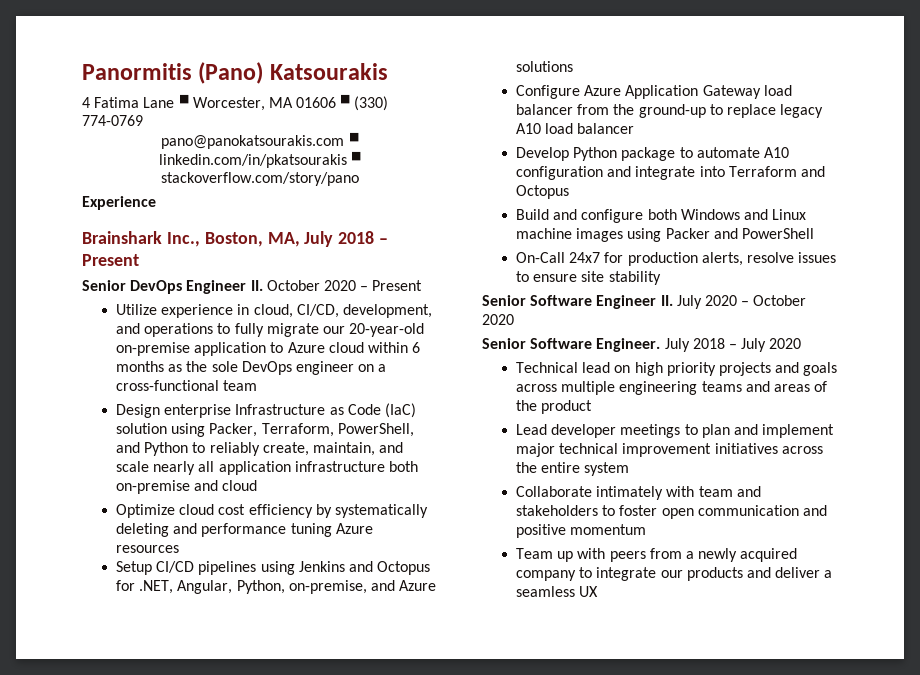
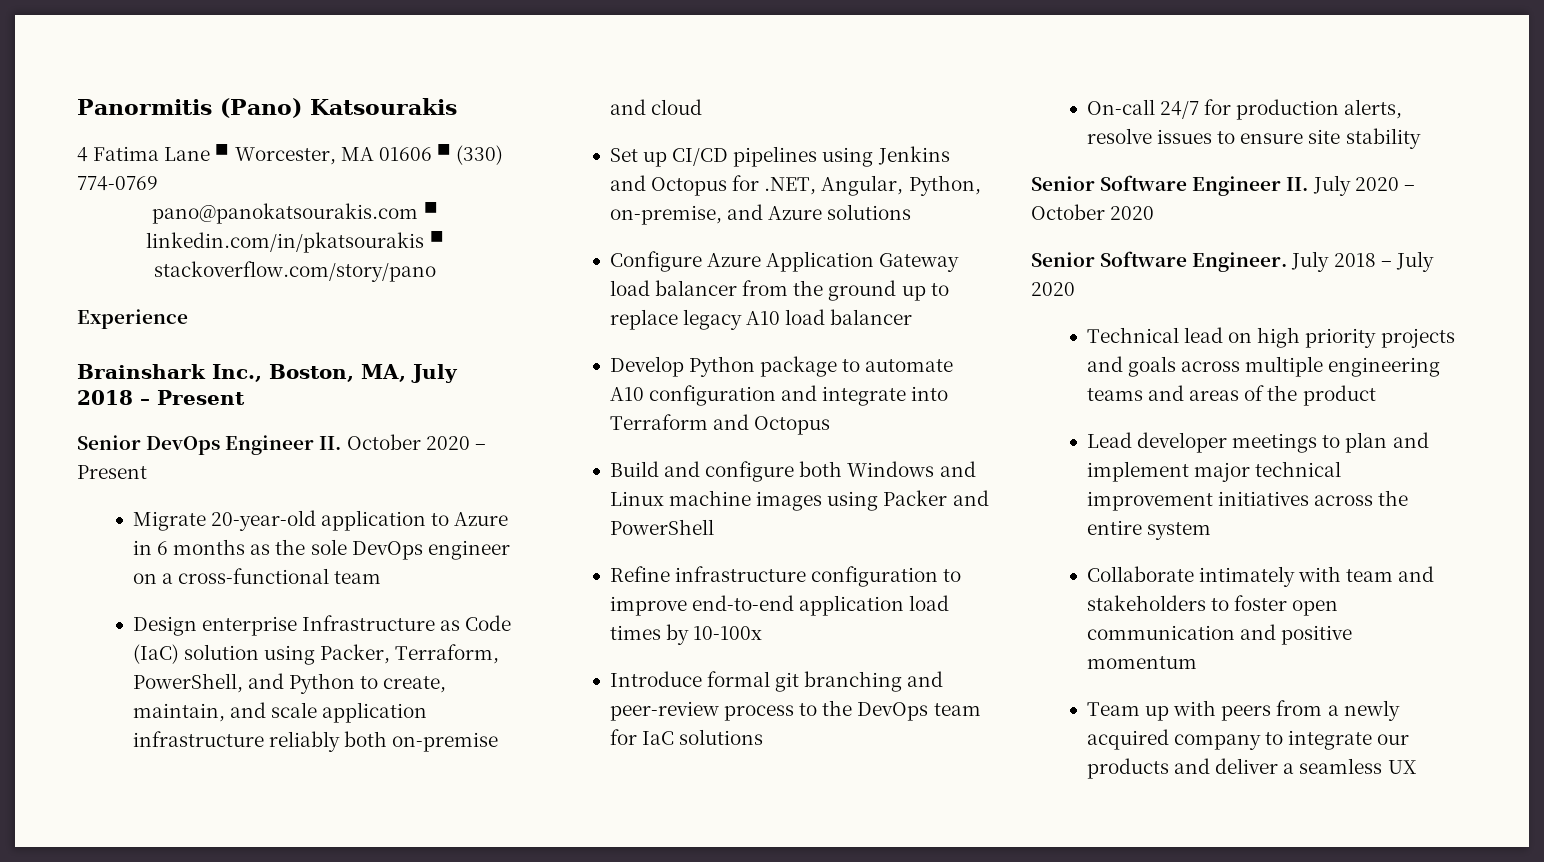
- Utilize experience in cloud, CI/CD, development, and operations to fully migrate our 20-year-old on-premise application to Azure cloud within 6 months as the sole DevOps engineer on a cross-functional team
+ Migrate 20-year-old application to Azure in 6 months as the sole DevOps engineer on a cross-functional team
- Design enterprise Infrastructure as Code (IaC) solution using Packer, Terraform, PowerShell, and Python to reliably create, maintain, and scale nearly all application infrastructure both on-premise and cloud
+ Design enterprise Infrastructure as Code (IaC) solution using Packer, Terraform, PowerShell, and Python to create, maintain, and scale application infrastructure reliably both on-premise and cloud
- Optimize cloud cost efficiency by systematically deleting and performance tuning Azure resources
- Setup CI/CD pipelines using Jenkins and Octopus for .NET, Angular, Python, on-premise, and Azure solutions
+ Set up CI/CD pipelines using Jenkins and Octopus for .NET, Angular, Python, on-premise, and Azure solutions
- Configure Azure Application Gateway load balancer from the ground-up to replace legacy A10 load balancer
+ Configure Azure Application Gateway load balancer from the ground up to replace legacy A10 load balancer
- On-Call 24x7 for production alerts, resolve issues to ensure site stability
+ Refine infrastructure configuration to improve end-to-end application load times by 10-100x
+ Introduce formal git branching and peer-review process to the DevOps team for IaC solutions
+ On-call 24/7 for production alerts, resolve issues to ensure site stability

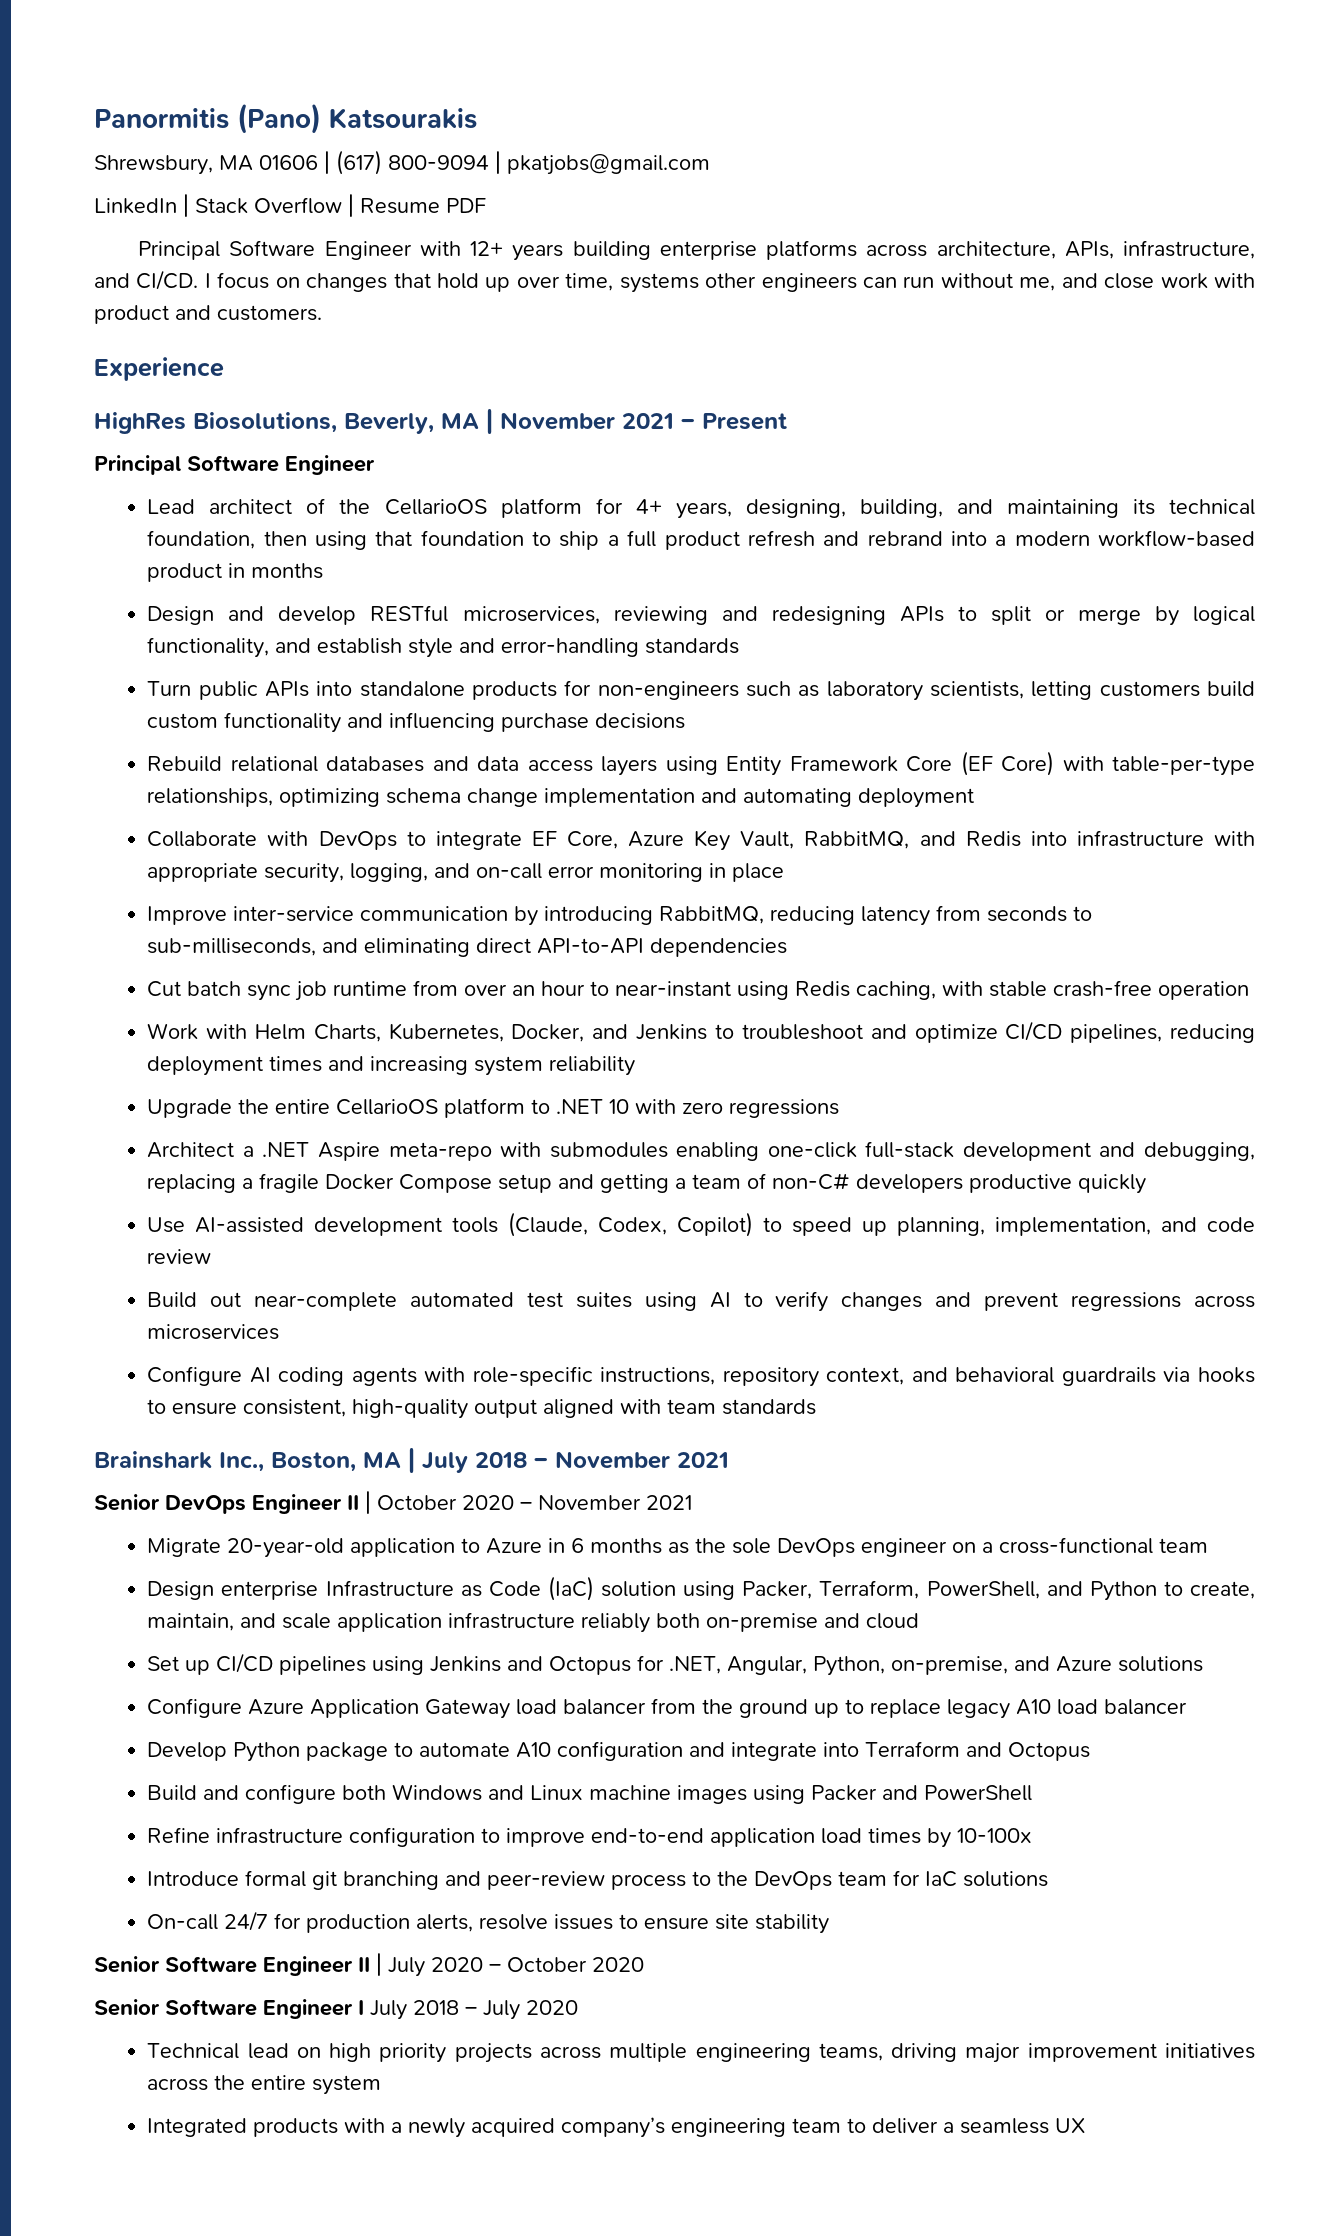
- 4 Fatima Lane ■ Worcester, MA 01606 ■ (330) 774-0769
- pano@panokatsourakis.com ■ linkedin.com/in/pkatsourakis ■ stackoverflow.com/story/pano
+ Shrewsbury, MA 01606 | (617) 800-9094 | pkatjobs@gmail.com
+ LinkedIn | Stack Overflow | Resume PDF
+ Principal Software Engineer with 12+ years building enterprise platforms across architecture, APIs, infrastructure, and CI/CD. I focus on changes that hold up over time, systems other engineers can run without me, and close work with product and customers.
  Experience
+ HighRes Biosolutions, Beverly, MA | November 2021 – Present
+ Principal Software Engineer
+ Lead architect of the CellarioOS platform for 4+ years, designing, building, and maintaining its technical foundation, then using that foundation to ship a full product refresh and rebrand into a modern workflow-based product in months
+ Design and develop RESTful microservices, reviewing and redesigning APIs to split or merge by logical functionality, and establish style and error-handling standards
+ Turn public APIs into standalone products for non-engineers such as laboratory scientists, letting customers build custom functionality and influencing purchase decisions
+ Rebuild relational databases and data access layers using Entity Framework Core (EF Core) with table-per-type relationships, optimizing schema change implementation and automating deployment
+ Collaborate with DevOps to integrate EF Core, Azure Key Vault, RabbitMQ, and Redis into infrastructure with appropriate security, logging, and on-call error monitoring in place
+ Improve inter-service communication by introducing RabbitMQ, reducing latency from seconds to sub-milliseconds, and eliminating direct API-to-API dependencies
+ Cut batch sync job runtime from over an hour to near-instant using Redis caching, with stable crash-free operation
+ Work with Helm Charts, Kubernetes, Docker, and Jenkins to troubleshoot and optimize CI/CD pipelines, reducing deployment times and increasing system reliability
+ Upgrade the entire CellarioOS platform to .NET 10 with zero regressions
+ Architect a .NET Aspire meta-repo with submodules enabling one-click full-stack development and debugging, replacing a fragile Docker Compose setup and getting a team of non-C# developers productive quickly
+ Use AI-assisted development tools (Claude, Codex, Copilot) to speed up planning, implementation, and code review
+ Build out near-complete automated test suites using AI to verify changes and prevent regressions across microservices
+ Configure AI coding agents with role-specific instructions, repository context, and behavioral guardrails via hooks to ensure consistent, high-quality output aligned with team standards
- Brainshark Inc., Boston, MA, July 2018 – Present
+ Brainshark Inc., Boston, MA | July 2018 – November 2021
- Senior DevOps Engineer II. October 2020 – Present
+ Senior DevOps Engineer II | October 2020 – November 2021
- Senior Software Engineer II. July 2020 – October 2020
+ Senior Software Engineer II | July 2020 – October 2020
- Senior Software Engineer. July 2018 – July 2020
+ Senior Software Engineer I July 2018 – July 2020
- Technical lead on high priority projects and goals across multiple engineering teams and areas of the product
- Lead developer meetings to plan and implement major technical improvement initiatives across the entire system
+ Technical lead on high priority projects across multiple engineering teams, driving major improvement initiatives across the entire system
- Collaborate intimately with team and stakeholders to foster open communication and positive momentum
- Team up with peers from a newly acquired company to integrate our products and deliver a seamless UX
+ Integrated products with a newly acquired company’s engineering team to deliver a seamless UX

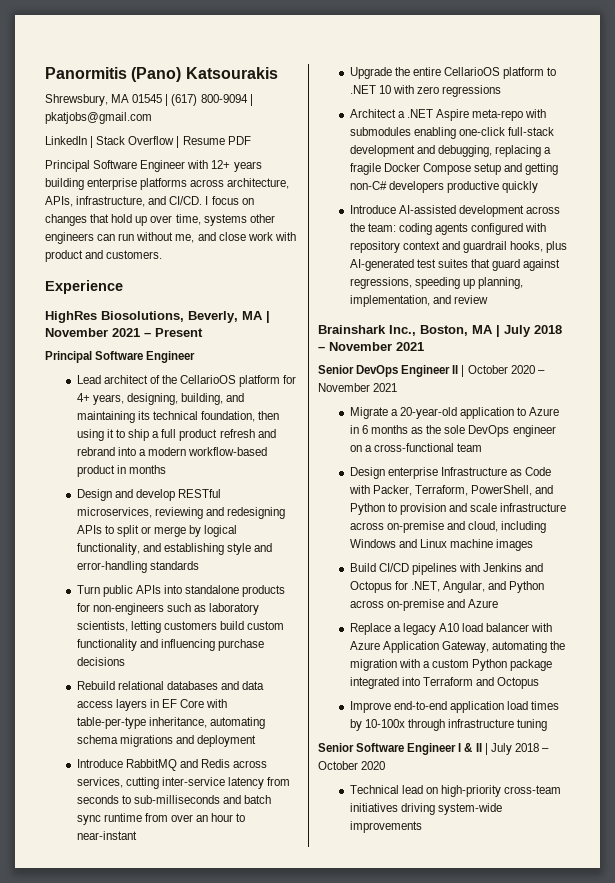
- Shrewsbury, MA 01606 | (617) 800-9094 | pkatjobs@gmail.com
+ Shrewsbury, MA 01545 | (617) 800-9094 | pkatjobs@gmail.com
- Lead architect of the CellarioOS platform for 4+ years, designing, building, and maintaining its technical foundation, then using that foundation to ship a full product refresh and rebrand into a modern workflow-based product in months
+ Lead architect of the CellarioOS platform for 4+ years, designing, building, and maintaining its technical foundation, then using it to ship a full product refresh and rebrand into a modern workflow-based product in months
- Design and develop RESTful microservices, reviewing and redesigning APIs to split or merge by logical functionality, and establish style and error-handling standards
+ Design and develop RESTful microservices, reviewing and redesigning APIs to split or merge by logical functionality, and establishing style and error-handling standards
- Rebuild relational databases and data access layers using Entity Framework Core (EF Core) with table-per-type relationships, optimizing schema change implementation and automating deployment
- Collaborate with DevOps to integrate EF Core, Azure Key Vault, RabbitMQ, and Redis into infrastructure with appropriate security, logging, and on-call error monitoring in place
- Improve inter-service communication by introducing RabbitMQ, reducing latency from seconds to sub-milliseconds, and eliminating direct API-to-API dependencies
- Cut batch sync job runtime from over an hour to near-instant using Redis caching, with stable crash-free operation
- Work with Helm Charts, Kubernetes, Docker, and Jenkins to troubleshoot and optimize CI/CD pipelines, reducing deployment times and increasing system reliability
+ Rebuild relational databases and data access layers in EF Core with table-per-type inheritance, automating schema migrations and deployment
+ Introduce RabbitMQ and Redis across services, cutting inter-service latency from seconds to sub-milliseconds and batch sync runtime from over an hour to near-instant
- Architect a .NET Aspire meta-repo with submodules enabling one-click full-stack development and debugging, replacing a fragile Docker Compose setup and getting a team of non-C# developers productive quickly
+ Architect a .NET Aspire meta-repo with submodules enabling one-click full-stack development and debugging, replacing a fragile Docker Compose setup and getting non-C# developers productive quickly
- Use AI-assisted development tools (Claude, Codex, Copilot) to speed up planning, implementation, and code review
+ Introduce AI-assisted development across the team: coding agents configured with repository context and guardrail hooks, plus AI-generated test suites that guard against regressions, speeding up planning, implementation, and review
- Build out near-complete automated test suites using AI to verify changes and prevent regressions across microservices
- Configure AI coding agents with role-specific instructions, repository context, and behavioral guardrails via hooks to ensure consistent, high-quality output aligned with team standards
- Migrate 20-year-old application to Azure in 6 months as the sole DevOps engineer on a cross-functional team
+ Migrate a 20-year-old application to Azure in 6 months as the sole DevOps engineer on a cross-functional team
- Design enterprise Infrastructure as Code (IaC) solution using Packer, Terraform, PowerShell, and Python to create, maintain, and scale application infrastructure reliably both on-premise and cloud
- Set up CI/CD pipelines using Jenkins and Octopus for .NET, Angular, Python, on-premise, and Azure solutions
- Configure Azure Application Gateway load balancer from the ground up to replace legacy A10 load balancer
- Develop Python package to automate A10 configuration and integrate into Terraform and Octopus
- Build and configure both Windows and Linux machine images using Packer and PowerShell
- Refine infrastructure configuration to improve end-to-end application load times by 10-100x
- Introduce formal git branching and peer-review process to the DevOps team for IaC solutions
- On-call 24/7 for production alerts, resolve issues to ensure site stability
- Senior Software Engineer II | July 2020 – October 2020
+ Design enterprise Infrastructure as Code with Packer, Terraform, PowerShell, and Python to provision and scale infrastructure across on-premise and cloud, including Windows and Linux machine images
+ Build CI/CD pipelines with Jenkins and Octopus for .NET, Angular, and Python across on-premise and Azure
+ Replace a legacy A10 load balancer with Azure Application Gateway, automating the migration with a custom Python package integrated into Terraform and Octopus
+ Improve end-to-end application load times by 10-100x through infrastructure tuning
- Senior Software Engineer I July 2018 – July 2020
+ Senior Software Engineer I & II | July 2018 – October 2020
- Technical lead on high priority projects across multiple engineering teams, driving major improvement initiatives across the entire system
- Integrated products with a newly acquired company’s engineering team to deliver a seamless UX
+ Technical lead on high-priority cross-team initiatives driving system-wide improvements

